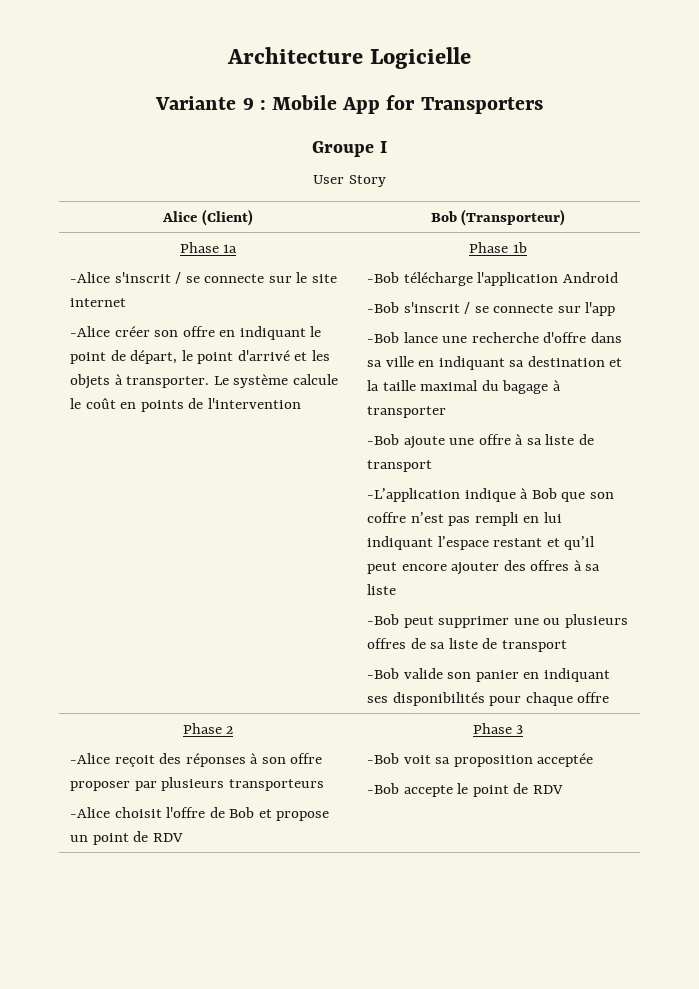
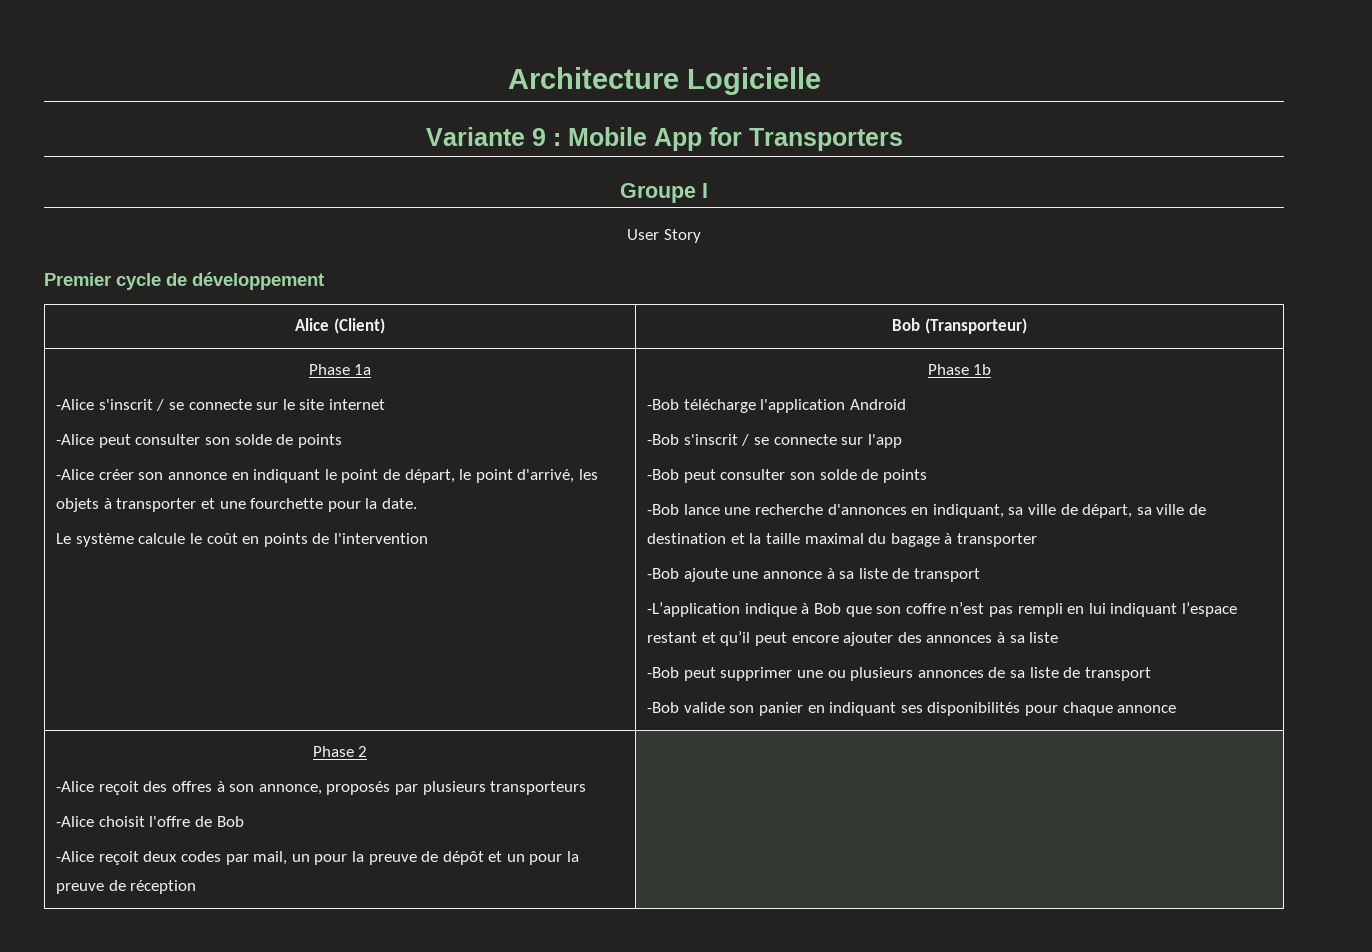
+ Premier cycle de développement
+ -Alice peut consulter son solde de points
- -Alice créer son offre en indiquant le point de départ, le point d'arrivé et les objets à transporter. Le système calcule le coût en points de l'intervention
+ -Alice créer son annonce en indiquant le point de départ, le point d'arrivé, les objets à transporter et une fourchette pour la date.
+ Le système calcule le coût en points de l'intervention
- -Bob lance une recherche d'offre dans sa ville en indiquant sa destination et la taille maximal du bagage à transporter
+ -Bob peut consulter son solde de points
+ -Bob lance une recherche d'annonces en indiquant, sa ville de départ, sa ville de destination et la taille maximal du bagage à transporter
- -Bob ajoute une offre à sa liste de transport
+ -Bob ajoute une annonce à sa liste de transport
- -L’application indique à Bob que son coffre n’est pas rempli en lui indiquant l’espace restant et qu’il peut encore ajouter des offres à sa liste
+ -L’application indique à Bob que son coffre n’est pas rempli en lui indiquant l’espace restant et qu’il peut encore ajouter des annonces à sa liste
- -Bob peut supprimer une ou plusieurs offres de sa liste de transport
+ -Bob peut supprimer une ou plusieurs annonces de sa liste de transport
- -Bob valide son panier en indiquant ses disponibilités pour chaque offre
+ -Bob valide son panier en indiquant ses disponibilités pour chaque annonce
  Phase 2
- -Alice reçoit des réponses à son offre proposer par plusieurs transporteurs
- -Alice choisit l'offre de Bob et propose un point de RDV | Phase 3
- -Bob voit sa proposition acceptée
- -Bob accepte le point de RDV
+ -Alice reçoit des offres à son annonce, proposés par plusieurs transporteurs
+ -Alice choisit l'offre de Bob
+ -Alice reçoit deux codes par mail, un pour la preuve de dépôt et un pour la preuve de réception |

